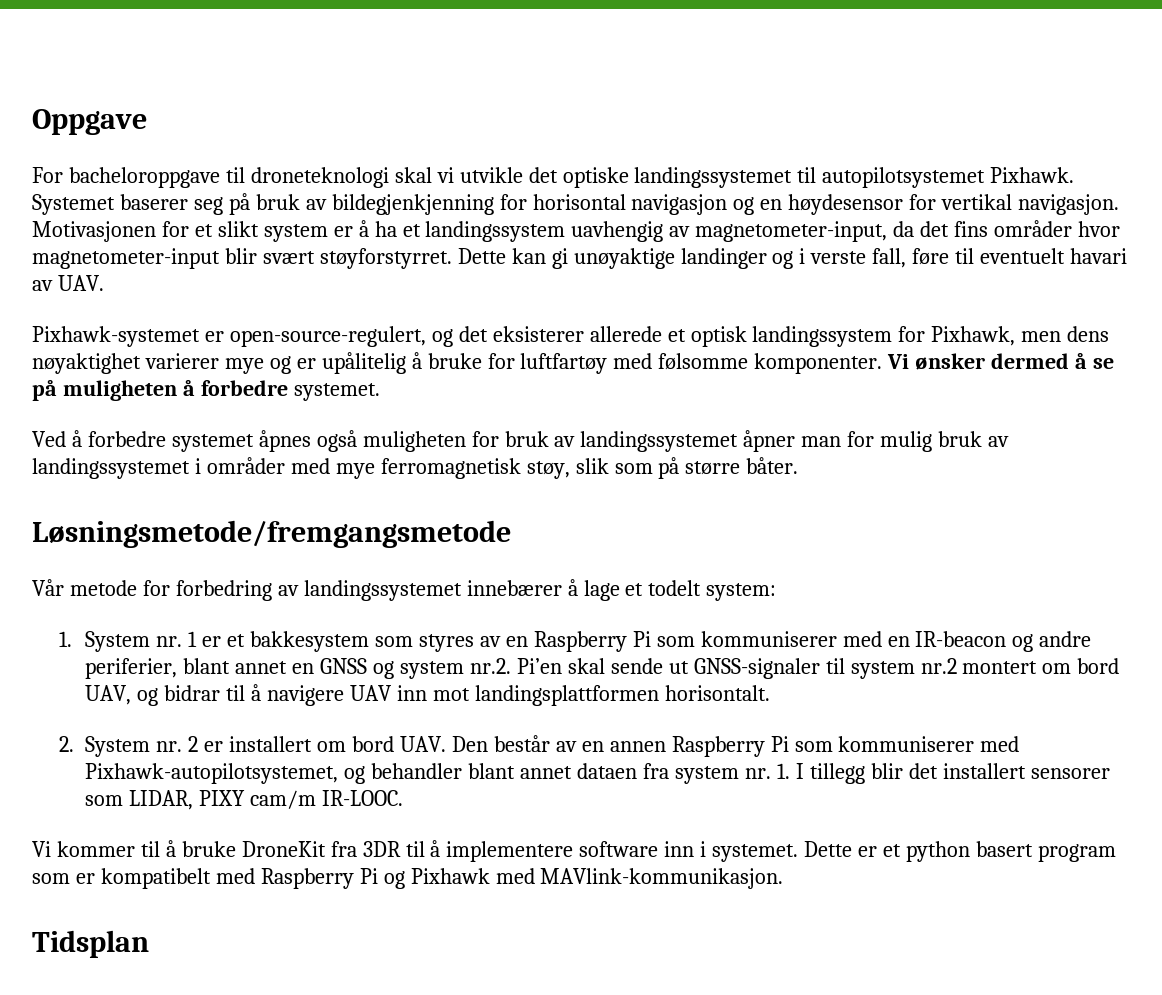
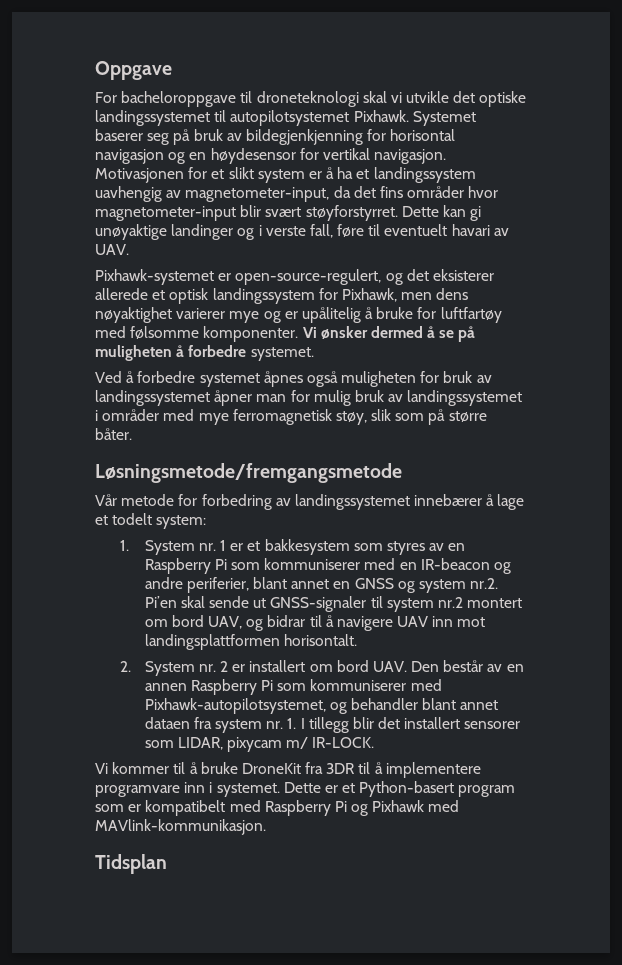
- 2. System nr. 2 er installert om bord UAV. Den består av en annen Raspberry Pi som kommuniserer med Pixhawk-autopilotsystemet, og behandler blant annet dataen fra system nr. 1. I tillegg blir det installert sensorer som LIDAR, PIXY cam/m IR-LOOC.
+ 2. System nr. 2 er installert om bord UAV. Den består av en annen Raspberry Pi som kommuniserer med Pixhawk-autopilotsystemet, og behandler blant annet dataen fra system nr. 1. I tillegg blir det installert sensorer som LIDAR, pixycam m/ IR-LOCK.
- Vi kommer til å bruke DroneKit fra 3DR til å implementere software inn i systemet.
+ Vi kommer til å bruke DroneKit fra 3DR til å implementere programvare inn i systemet.
- Dette er et python basert program som er kompatibelt med Raspberry Pi og Pixhawk med MAVlink-kommunikasjon.
+ Dette er et Python-basert program som er kompatibelt med Raspberry Pi og Pixhawk med MAVlink-kommunikasjon.

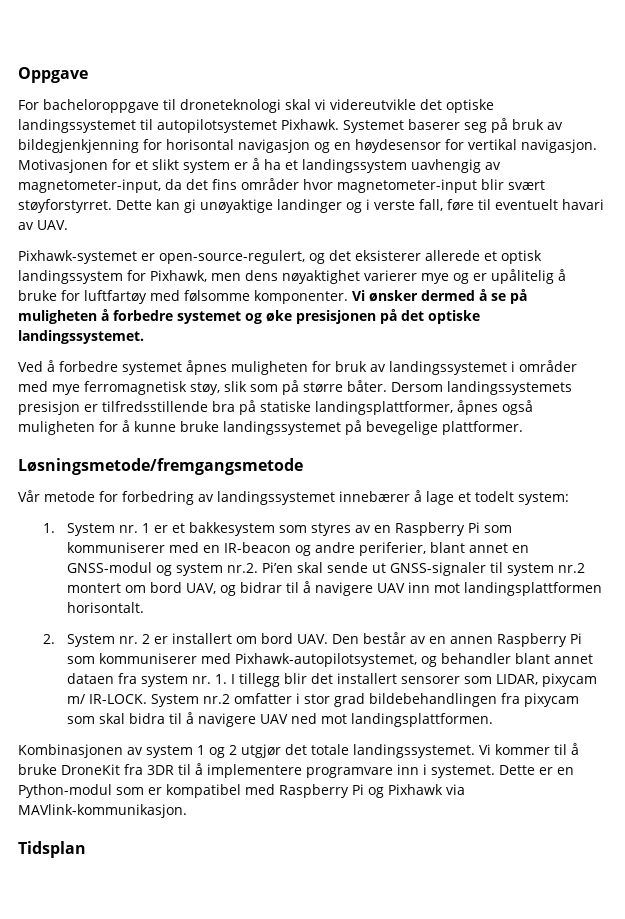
- For bacheloroppgave til droneteknologi skal vi utvikle det optiske landingssystemet til autopilotsystemet Pixhawk.
+ For bacheloroppgave til droneteknologi skal vi videreutvikle det optiske landingssystemet til autopilotsystemet Pixhawk.
- Vi ønsker dermed å se på muligheten å forbedre systemet.
+ Vi ønsker dermed å se på muligheten å forbedre systemet og øke presisjonen på det optiske landingssystemet.
- Ved å forbedre systemet åpnes også muligheten for bruk av landingssystemet åpner man for mulig bruk av landingssystemet i områder med mye ferromagnetisk støy, slik som på større båter.
+ Ved å forbedre systemet åpnes muligheten for bruk av landingssystemet i områder med mye ferromagnetisk støy, slik som på større båter. Dersom landingssystemets presisjon er tilfredsstillende bra på statiske landingsplattformer, åpnes også muligheten for å kunne bruke landingssystemet på bevegelige plattformer.
- 1. System nr. 1 er et bakkesystem som styres av en Raspberry Pi som kommuniserer med en IR-beacon og andre periferier, blant annet en GNSS og system nr.2. Pi’en skal sende ut GNSS-signaler til system nr.2 montert om bord UAV, og bidrar til å navigere UAV inn mot landingsplattformen horisontalt.
+ 1. System nr. 1 er et bakkesystem som styres av en Raspberry Pi som kommuniserer med en IR-beacon og andre periferier, blant annet en GNSS-modul og system nr.2. Pi’en skal sende ut GNSS-signaler til system nr.2 montert om bord UAV, og bidrar til å navigere UAV inn mot landingsplattformen horisontalt.
- 2. System nr. 2 er installert om bord UAV. Den består av en annen Raspberry Pi som kommuniserer med Pixhawk-autopilotsystemet, og behandler blant annet dataen fra system nr. 1. I tillegg blir det installert sensorer som LIDAR, pixycam m/ IR-LOCK.
- Vi kommer til å bruke DroneKit fra 3DR til å implementere programvare inn i systemet.
+ 2. System nr. 2 er installert om bord UAV. Den består av en annen Raspberry Pi som kommuniserer med Pixhawk-autopilotsystemet, og behandler blant annet dataen fra system nr. 1. I tillegg blir det installert sensorer som LIDAR, pixycam m/ IR-LOCK. System nr.2 omfatter i stor grad bildebehandlingen fra pixycam som skal bidra til å navigere UAV ned mot landingsplattformen.
+ Kombinasjonen av system 1 og 2 utgjør det totale landingssystemet. Vi kommer til å bruke DroneKit fra 3DR til å implementere programvare inn i systemet.
- Dette er et Python-basert program som er kompatibelt med Raspberry Pi og Pixhawk med MAVlink-kommunikasjon.
+ Dette er en Python-modul som er kompatibel med Raspberry Pi og Pixhawk via MAVlink-kommunikasjon.

